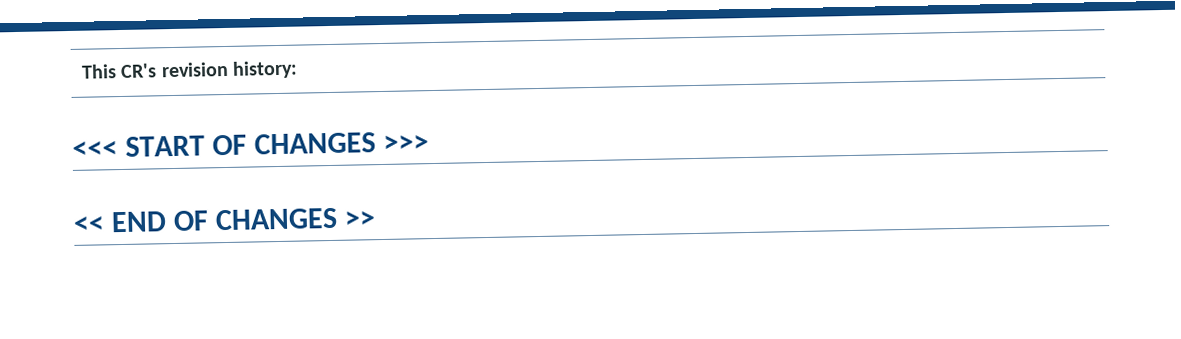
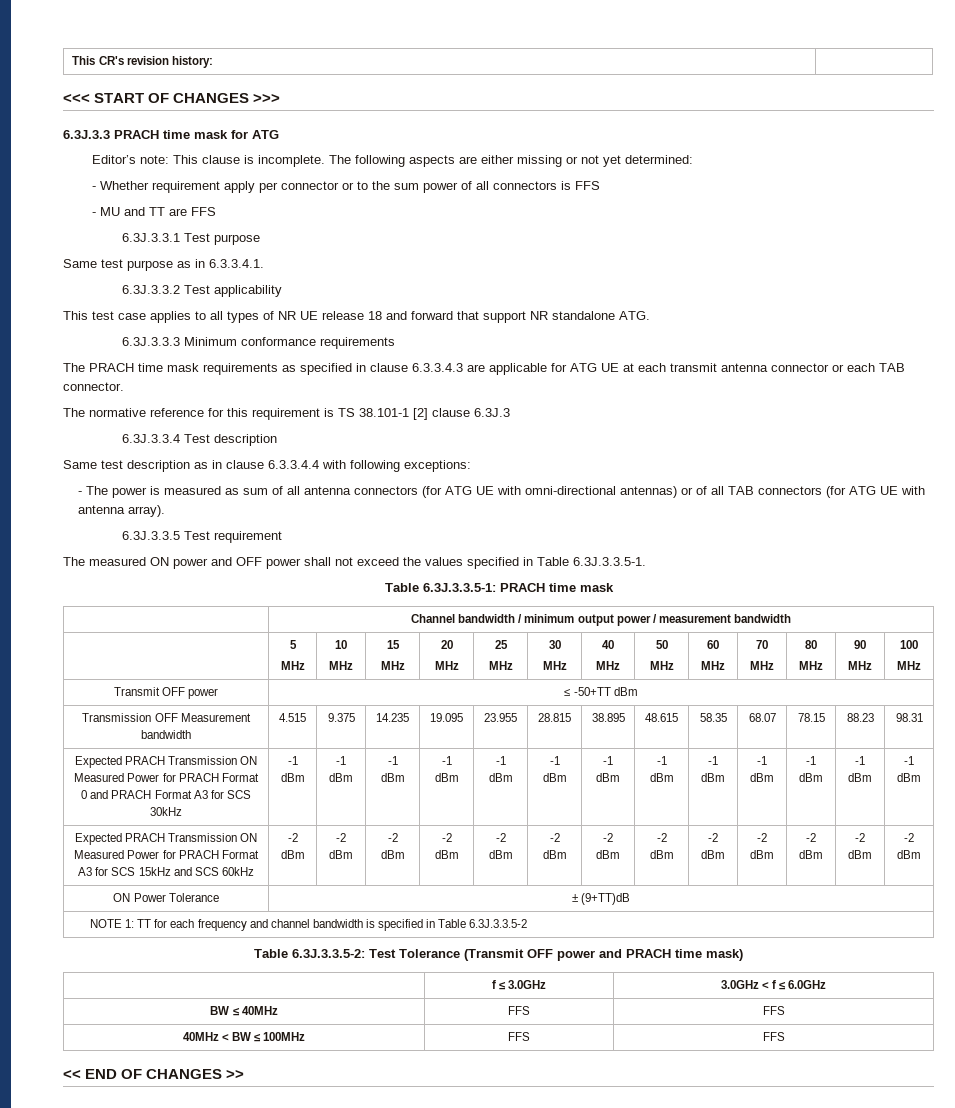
+ 6.3J.3.3 PRACH time mask for ATG
+ Editor’s note: This clause is incomplete. The following aspects are either missing or not yet determined:
+ - Whether requirement apply per connector or to the sum power of all connectors is FFS
+ - MU and TT are FFS
+ 6.3J.3.3.1 Test purpose
+ Same test purpose as in 6.3.3.4.1.
+ 6.3J.3.3.2 Test applicability
+ This test case applies to all types of NR UE release 18 and forward that support NR standalone ATG.
+ 6.3J.3.3.3 Minimum conformance requirements
+ The PRACH time mask requirements as specified in clause 6.3.3.4.3 are applicable for ATG UE at each transmit antenna connector or each TAB connector.
+ The normative reference for this requirement is TS 38.101-1 [2] clause 6.3J.3
+ 6.3J.3.3.4 Test description
+ Same test description as in clause 6.3.3.4.4 with following exceptions:
+ - The power is measured as sum of all antenna connectors (for ATG UE with omni-directional antennas) or of all TAB connectors (for ATG UE with antenna array).
+ 6.3J.3.3.5 Test requirement
+ The measured ON power and OFF power shall not exceed the values specified in Table 6.3J.3.3.5-1.
+ Table 6.3J.3.3.5-1: PRACH time mask
+ | Channel bandwidth / minimum output power / measurement bandwidth
+ | 5
+ MHz | 10
+ MHz | 15
+ MHz | 20
+ MHz | 25
+ MHz | 30
+ MHz | 40
+ MHz | 50
+ MHz | 60
+ MHz | 70
+ MHz | 80
+ MHz | 90
+ MHz | 100
+ MHz
+ Transmit OFF power | ≤ -50+TT dBm
+ Transmission OFF Measurement bandwidth | 4.515 | 9.375 | 14.235 | 19.095 | 23.955 | 28.815 | 38.895 | 48.615 | 58.35 | 68.07 | 78.15 | 88.23 | 98.31
+ Expected PRACH Transmission ON Measured Power for PRACH Format 0 and PRACH Format A3 for SCS 30kHz | -1 dBm | -1 dBm | -1 dBm | -1 dBm | -1 dBm | -1 dBm | -1 dBm | -1 dBm | -1 dBm | -1 dBm | -1 dBm | -1 dBm | -1 dBm
+ Expected PRACH Transmission ON Measured Power for PRACH Format A3 for SCS 15kHz and SCS 60kHz | -2 dBm | -2 dBm | -2 dBm | -2 dBm | -2 dBm | -2 dBm | -2 dBm | -2 dBm | -2 dBm | -2 dBm | -2 dBm | -2 dBm | -2 dBm
+ ON Power Tolerance | ± (9+TT)dB
+ NOTE 1: TT for each frequency and channel bandwidth is specified in Table 6.3J.3.3.5-2
+ Table 6.3J.3.3.5-2: Test Tolerance (Transmit OFF power and PRACH time mask)
+ | f ≤ 3.0GHz | 3.0GHz < f ≤ 6.0GHz
+ BW ≤ 40MHz | FFS | FFS
+ 40MHz < BW ≤ 100MHz | FFS | FFS

